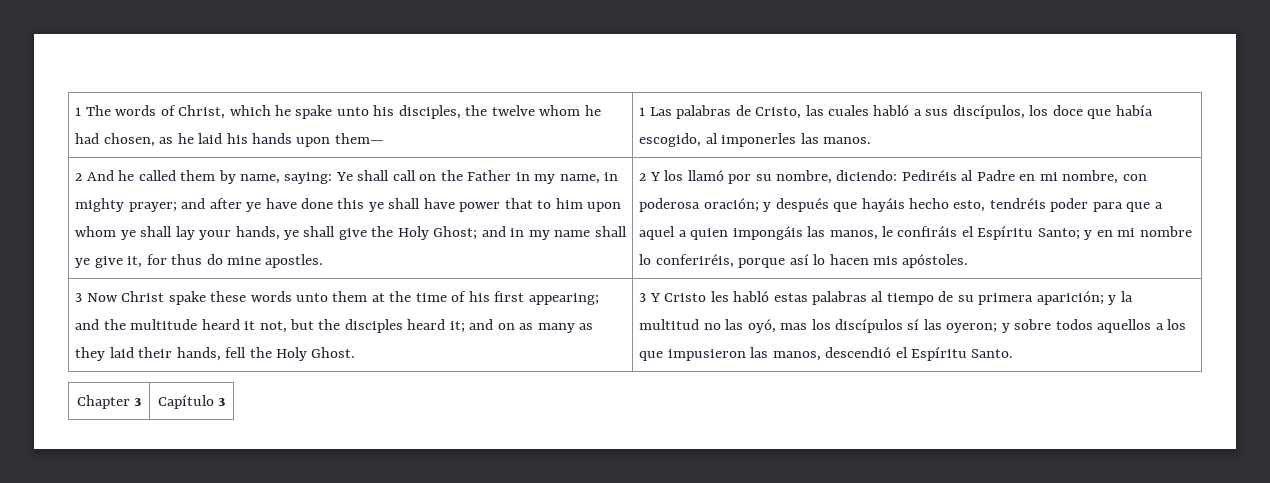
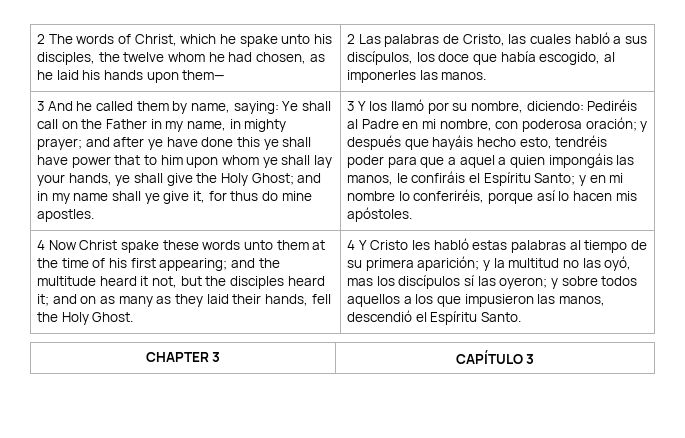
- 1 The words of Christ, which he spake unto his disciples, the twelve whom he had chosen, as he laid his hands upon them—
+ 2 The words of Christ, which he spake unto his disciples, the twelve whom he had chosen, as he laid his hands upon them—
- 1 Las palabras de Cristo, las cuales habló a sus discípulos, los doce que había escogido, al imponerles las manos.
+ 2 Las palabras de Cristo, las cuales habló a sus discípulos, los doce que había escogido, al imponerles las manos.
- 2 And he called them by name, saying: Ye shall call on the Father in my name, in mighty prayer; and after ye have done this ye shall have power that to him upon whom ye shall lay your hands, ye shall give the Holy Ghost; and in my name shall ye give it, for thus do mine apostles.
+ 3 And he called them by name, saying: Ye shall call on the Father in my name, in mighty prayer; and after ye have done this ye shall have power that to him upon whom ye shall lay your hands, ye shall give the Holy Ghost; and in my name shall ye give it, for thus do mine apostles.
- 2 Y los llamó por su nombre, diciendo: Pediréis al Padre en mi nombre, con poderosa oración; y después que hayáis hecho esto, tendréis poder para que a aquel a quien impongáis las manos, le confiráis el Espíritu Santo; y en mi nombre lo conferiréis, porque así lo hacen mis apóstoles.
+ 3 Y los llamó por su nombre, diciendo: Pediréis al Padre en mi nombre, con poderosa oración; y después que hayáis hecho esto, tendréis poder para que a aquel a quien impongáis las manos, le confiráis el Espíritu Santo; y en mi nombre lo conferiréis, porque así lo hacen mis apóstoles.
- 3 Now Christ spake these words unto them at the time of his first appearing; and the multitude heard it not, but the disciples heard it; and on as many as they laid their hands, fell the Holy Ghost.
+ 4 Now Christ spake these words unto them at the time of his first appearing; and the multitude heard it not, but the disciples heard it; and on as many as they laid their hands, fell the Holy Ghost.
- 3 Y Cristo les habló estas palabras al tiempo de su primera aparición; y la multitud no las oyó, mas los discípulos sí las oyeron; y sobre todos aquellos a los que impusieron las manos, descendió el Espíritu Santo.
+ 4 Y Cristo les habló estas palabras al tiempo de su primera aparición; y la multitud no las oyó, mas los discípulos sí las oyeron; y sobre todos aquellos a los que impusieron las manos, descendió el Espíritu Santo.
- Chapter 3 | Capítulo 3
+ CHAPTER 3 | CAPÍTULO 3

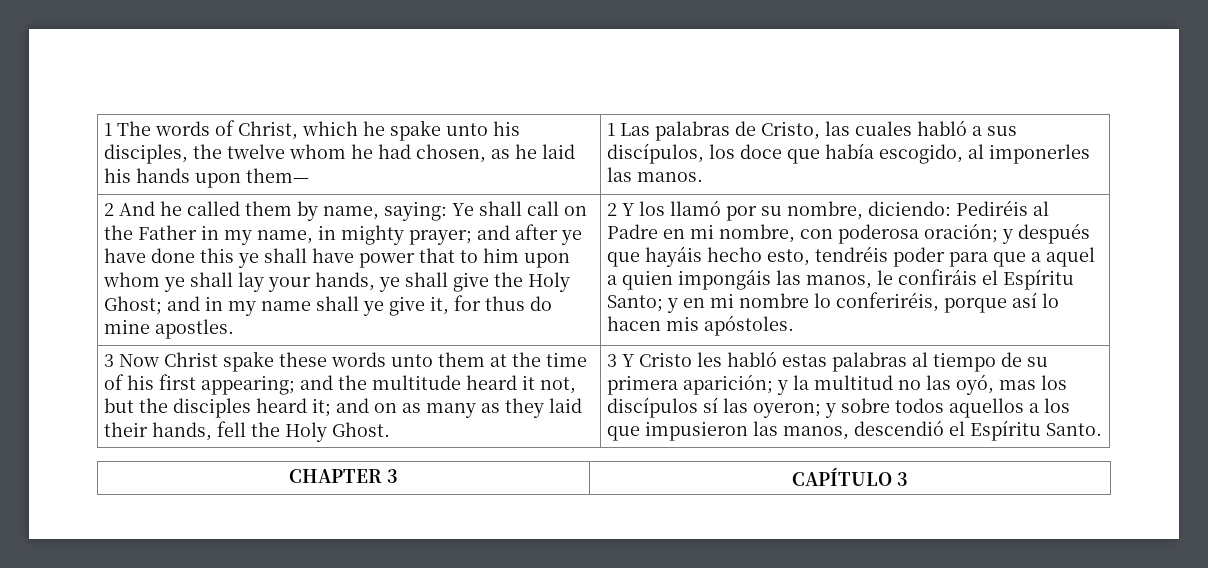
- 2 The words of Christ, which he spake unto his disciples, the twelve whom he had chosen, as he laid his hands upon them—
+ 1 The words of Christ, which he spake unto his disciples, the twelve whom he had chosen, as he laid his hands upon them—
- 2 Las palabras de Cristo, las cuales habló a sus discípulos, los doce que había escogido, al imponerles las manos.
+ 1 Las palabras de Cristo, las cuales habló a sus discípulos, los doce que había escogido, al imponerles las manos.
- 3 And he called them by name, saying: Ye shall call on the Father in my name, in mighty prayer; and after ye have done this ye shall have power that to him upon whom ye shall lay your hands, ye shall give the Holy Ghost; and in my name shall ye give it, for thus do mine apostles.
+ 2 And he called them by name, saying: Ye shall call on the Father in my name, in mighty prayer; and after ye have done this ye shall have power that to him upon whom ye shall lay your hands, ye shall give the Holy Ghost; and in my name shall ye give it, for thus do mine apostles.
- 3 Y los llamó por su nombre, diciendo: Pediréis al Padre en mi nombre, con poderosa oración; y después que hayáis hecho esto, tendréis poder para que a aquel a quien impongáis las manos, le confiráis el Espíritu Santo; y en mi nombre lo conferiréis, porque así lo hacen mis apóstoles.
+ 2 Y los llamó por su nombre, diciendo: Pediréis al Padre en mi nombre, con poderosa oración; y después que hayáis hecho esto, tendréis poder para que a aquel a quien impongáis las manos, le confiráis el Espíritu Santo; y en mi nombre lo conferiréis, porque así lo hacen mis apóstoles.
- 4 Now Christ spake these words unto them at the time of his first appearing; and the multitude heard it not, but the disciples heard it; and on as many as they laid their hands, fell the Holy Ghost.
+ 3 Now Christ spake these words unto them at the time of his first appearing; and the multitude heard it not, but the disciples heard it; and on as many as they laid their hands, fell the Holy Ghost.
- 4 Y Cristo les habló estas palabras al tiempo de su primera aparición; y la multitud no las oyó, mas los discípulos sí las oyeron; y sobre todos aquellos a los que impusieron las manos, descendió el Espíritu Santo.
+ 3 Y Cristo les habló estas palabras al tiempo de su primera aparición; y la multitud no las oyó, mas los discípulos sí las oyeron; y sobre todos aquellos a los que impusieron las manos, descendió el Espíritu Santo.

